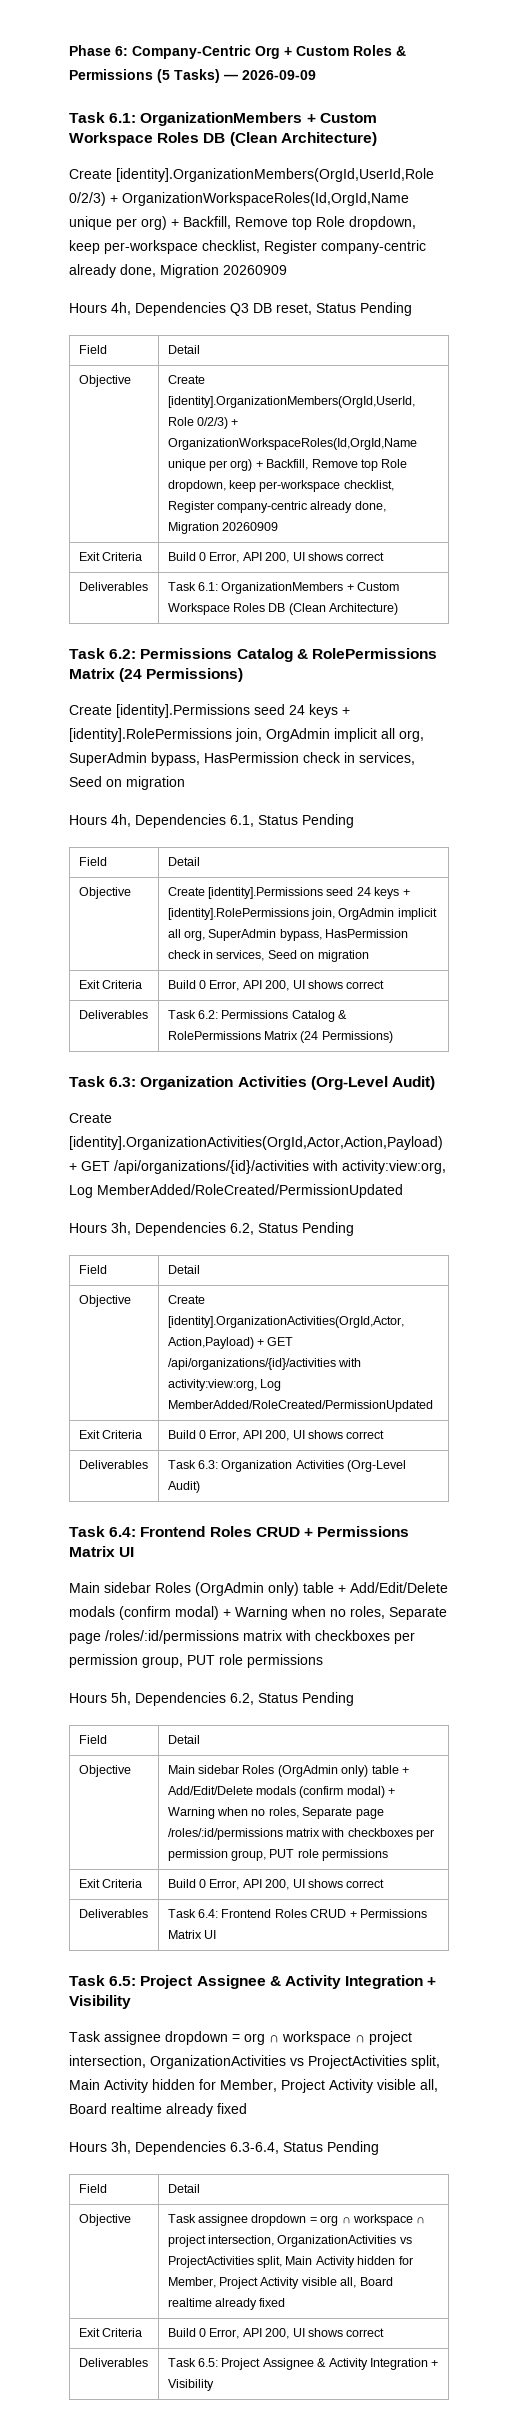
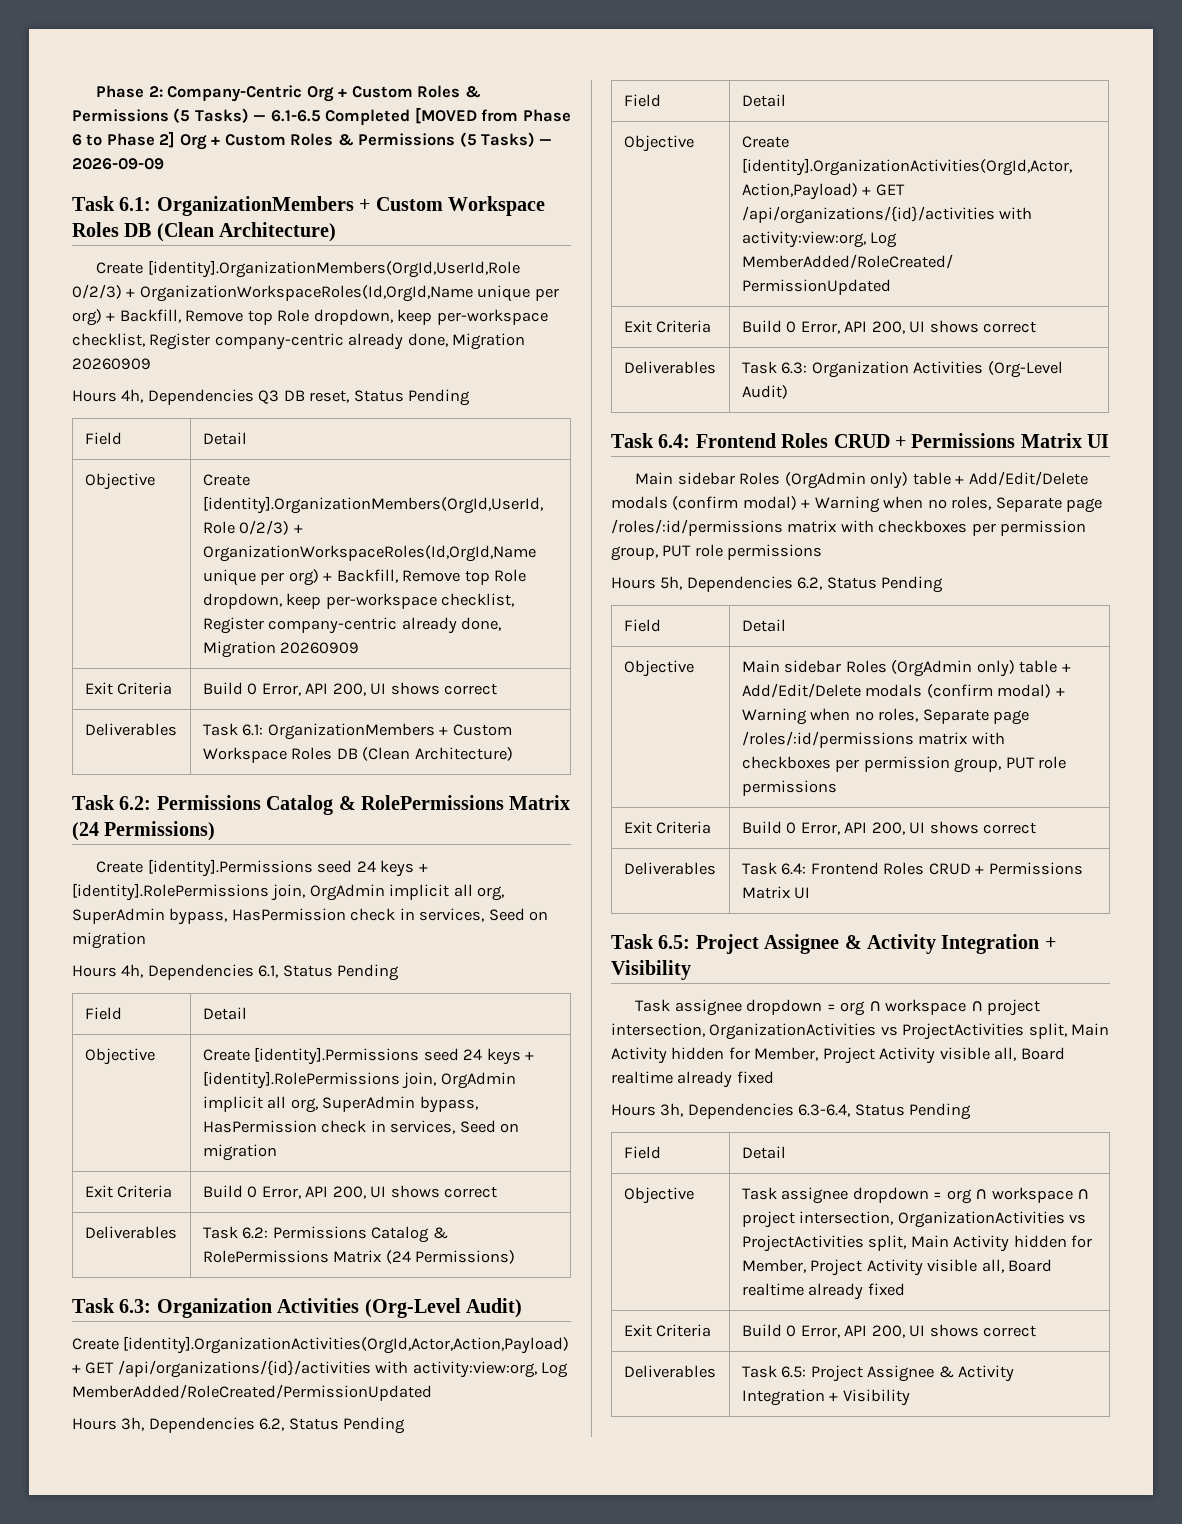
- Phase 6: Company-Centric Org + Custom Roles & Permissions (5 Tasks) — 2026-09-09
+ Phase 2: Company-Centric Org + Custom Roles & Permissions (5 Tasks) — 6.1-6.5 Completed [MOVED from Phase 6 to Phase 2] Org + Custom Roles & Permissions (5 Tasks) — 2026-09-09

